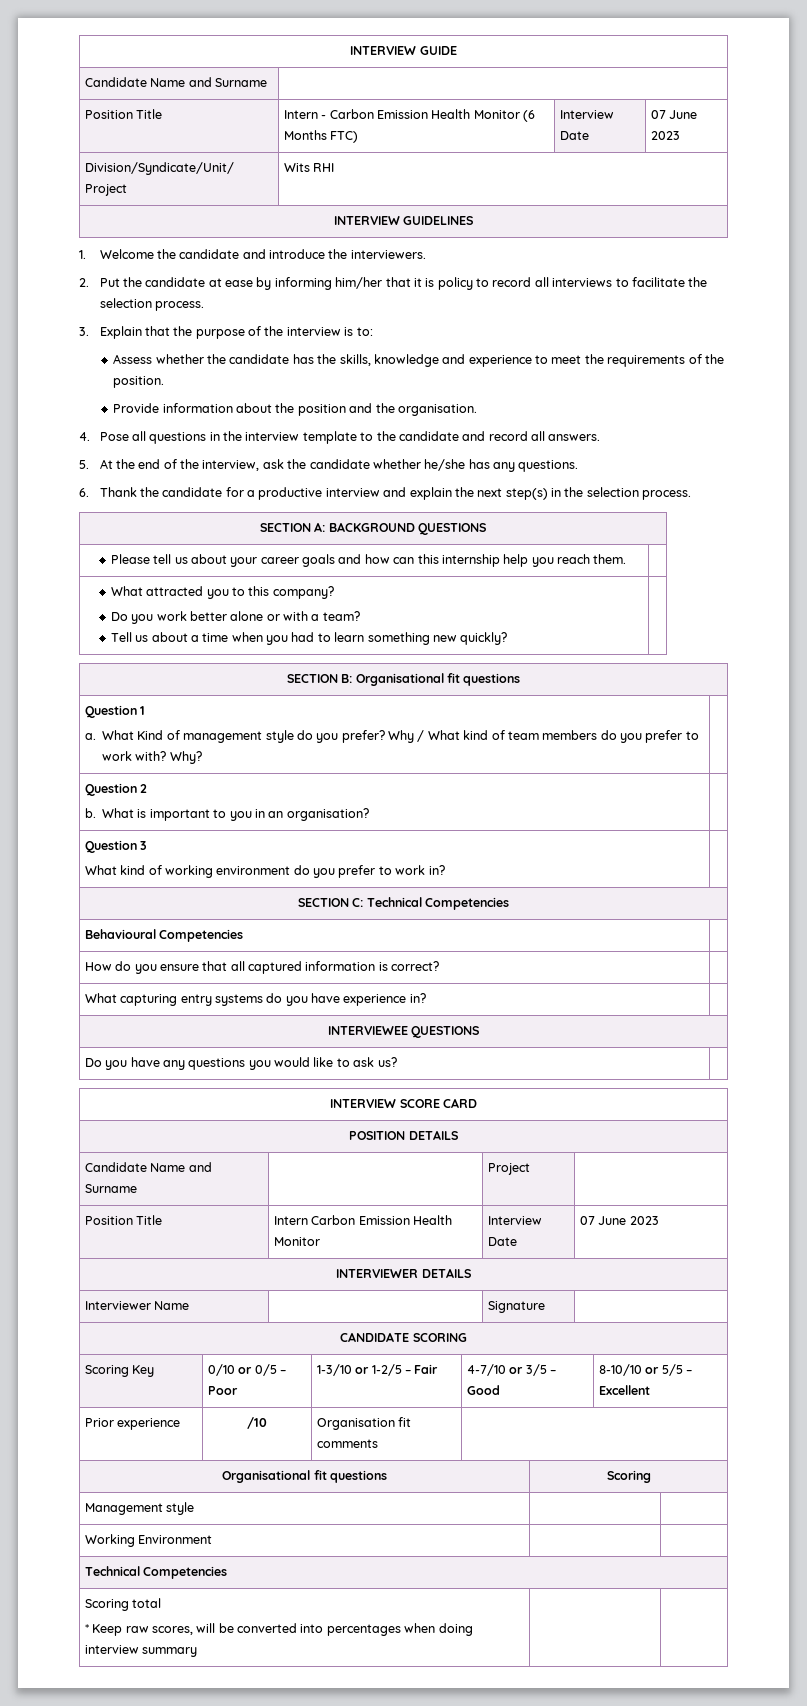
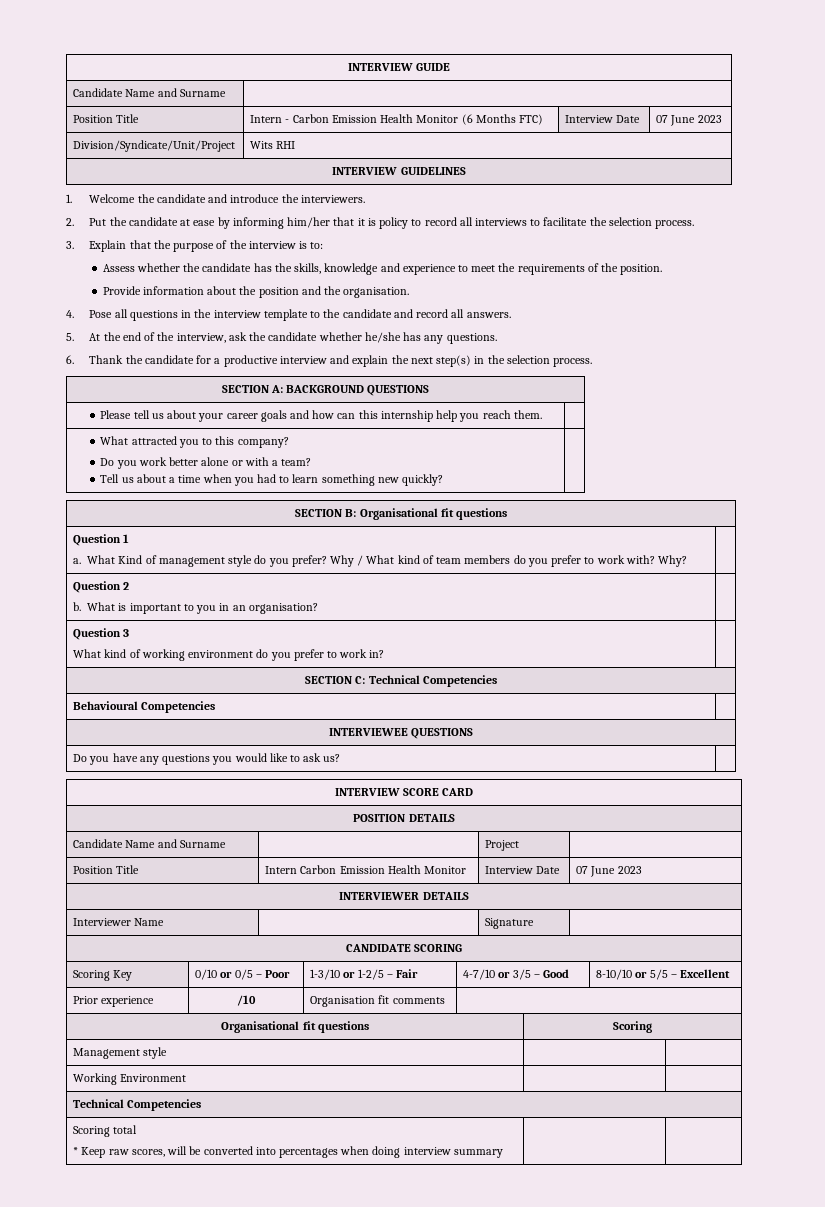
- How do you ensure that all captured information is correct? |
- What capturing entry systems do you have experience in? |

